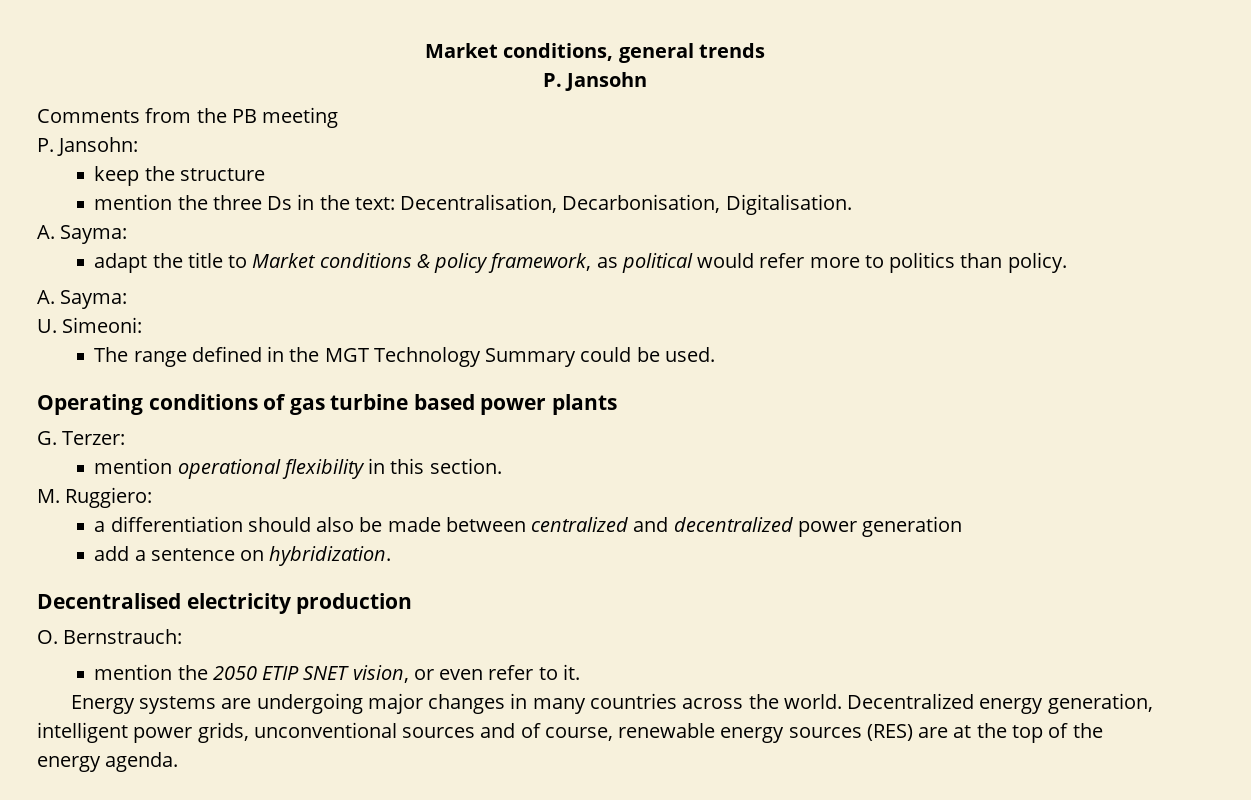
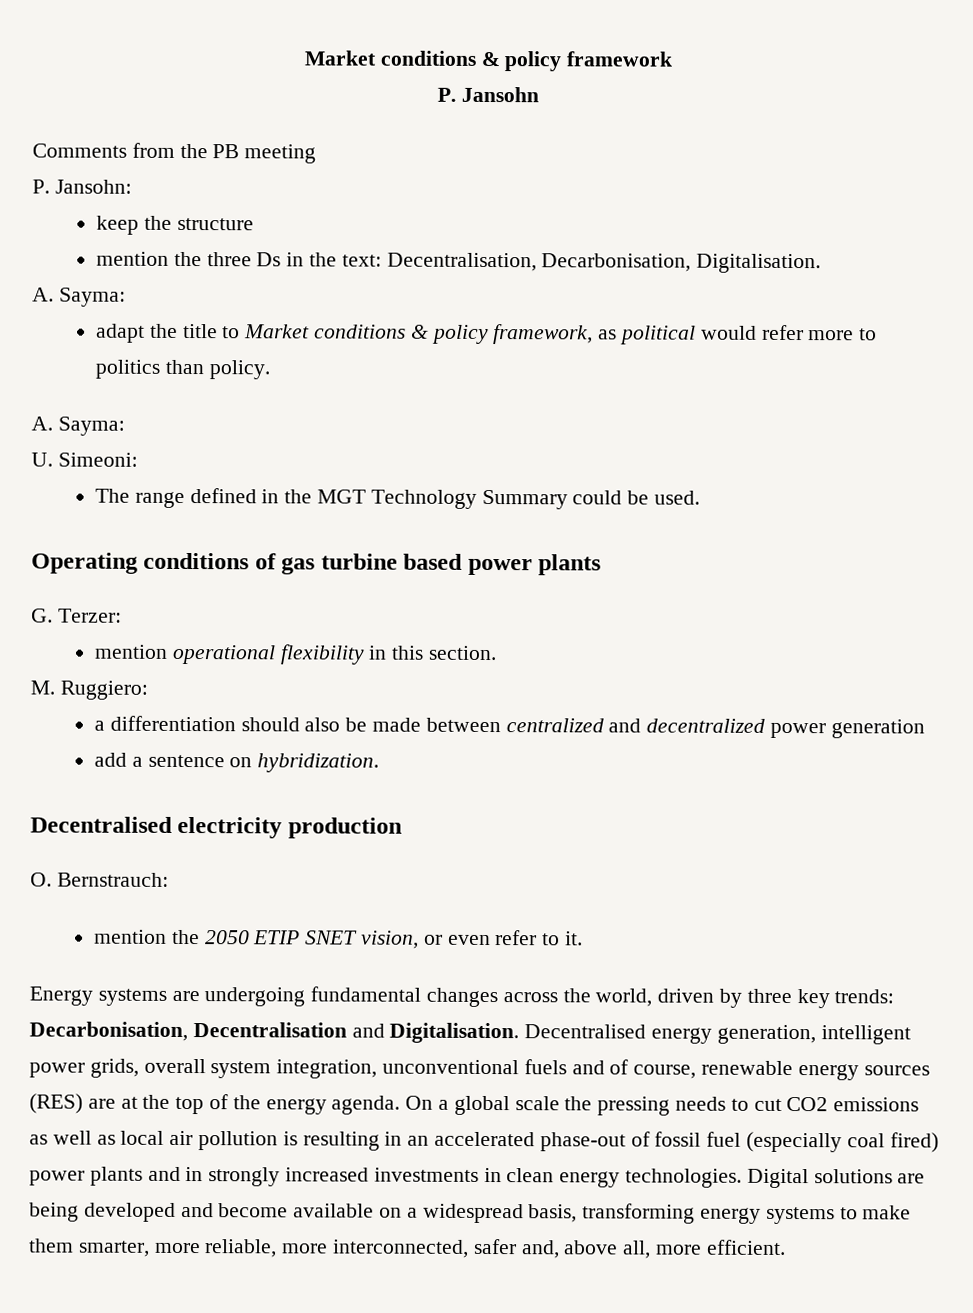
- Market conditions, general trends
+ Market conditions & policy framework
- Energy systems are undergoing major changes in many countries across the world. Decentralized energy generation, intelligent power grids, unconventional sources and of course, renewable energy sources (RES) are at the top of the energy agenda.
+ Energy systems are undergoing fundamental changes across the world, driven by three key trends: Decarbonisation, Decentralisation and Digitalisation. Decentralised energy generation, intelligent power grids, overall system integration, unconventional fuels and of course, renewable energy sources (RES) are at the top of the energy agenda.
+ On a global scale the pressing needs to cut CO2 emissions as well as local air pollution is resulting in an accelerated phase-out of fossil fuel (especially coal fired) power plants and in strongly increased investments in clean energy technologies. Digital solutions are being developed and become available on a widespread basis, transforming energy systems to make them smarter, more reliable, more interconnected, safer and, above all, more efficient.

